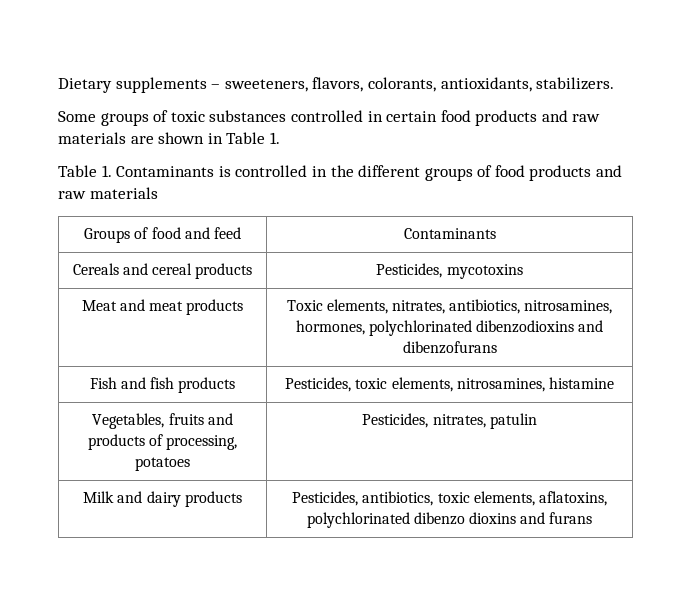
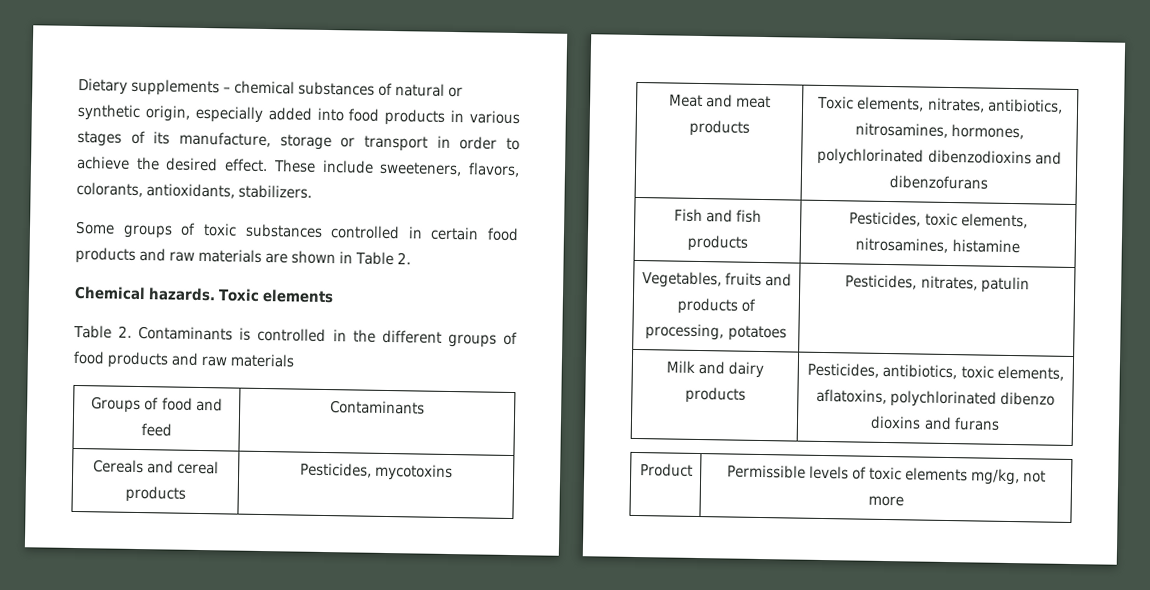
- Dietary supplements – sweeteners, flavors, colorants, antioxidants, stabilizers.
+ Dietary supplements – chemical substances of natural or synthetic origin, especially added into food products in various stages of its manufacture, storage or transport in order to achieve the desired effect. These include sweeteners, flavors, colorants, antioxidants, stabilizers.
- Some groups of toxic substances controlled in certain food products and raw materials are shown in Table 1.
- Table 1. Contaminants is controlled in the different groups of food products and raw materials
+ Some groups of toxic substances controlled in certain food products and raw materials are shown in Table 2.
+ Chemical hazards. Toxic elements
+ Table 2. Contaminants is controlled in the different groups of food products and raw materials
+ Product | Permissible levels of toxic elements mg/kg, not more

